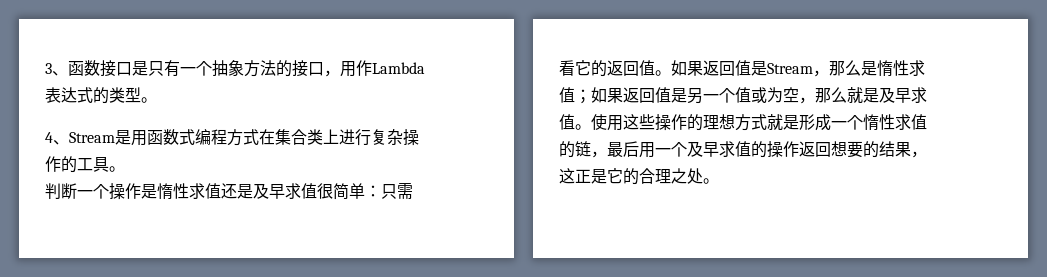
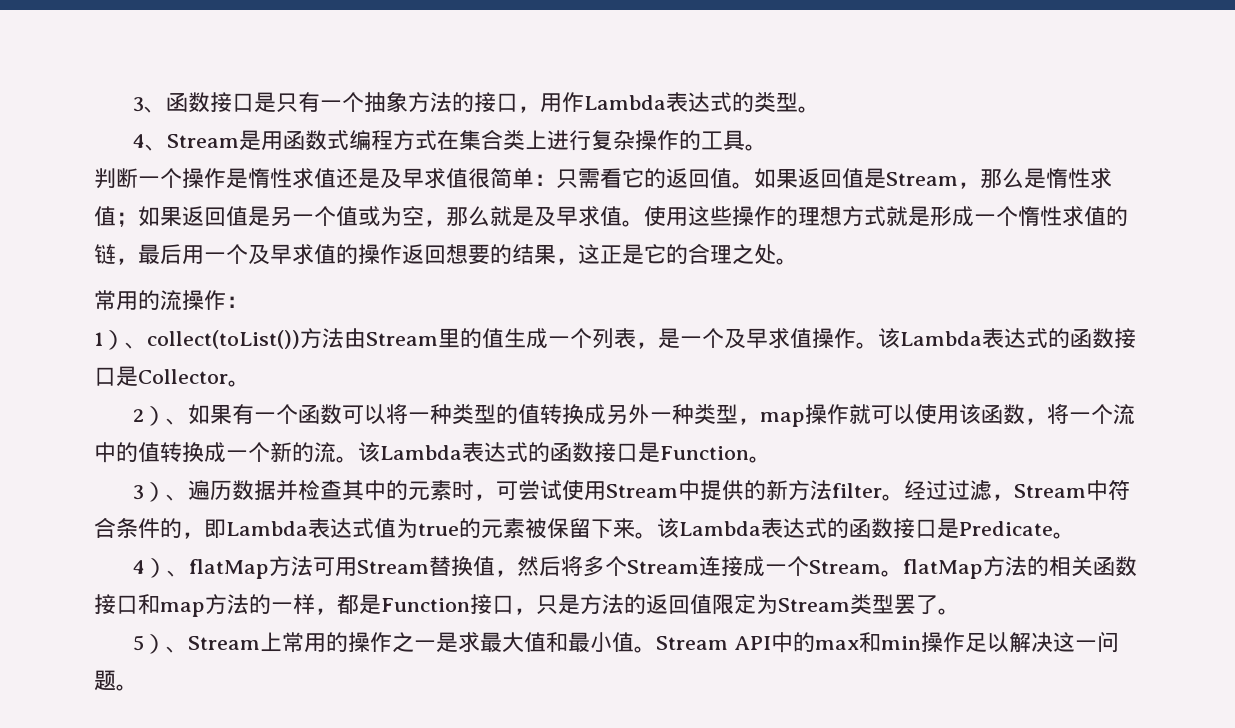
+ 常用的流操作：
+ 1）、collect(toList())方法由Stream里的值生成一个列表，是一个及早求值操作。该Lambda表达式的函数接口是Collector。
+ 2）、如果有一个函数可以将一种类型的值转换成另外一种类型，map操作就可以使用该函数，将一个流中的值转换成一个新的流。该Lambda表达式的函数接口是Function。
+ 3）、遍历数据并检查其中的元素时，可尝试使用Stream中提供的新方法filter。经过过滤，Stream中符合条件的，即Lambda表达式值为true的元素被保留下来。该Lambda表达式的函数接口是Predicate。
+ 4）、flatMap方法可用Stream替换值，然后将多个Stream连接成一个Stream。flatMap方法的相关函数接口和map方法的一样，都是Function接口，只是方法的返回值限定为Stream类型罢了。
+ 5）、Stream上常用的操作之一是求最大值和最小值。Stream API中的max和min操作足以解决这一问题。

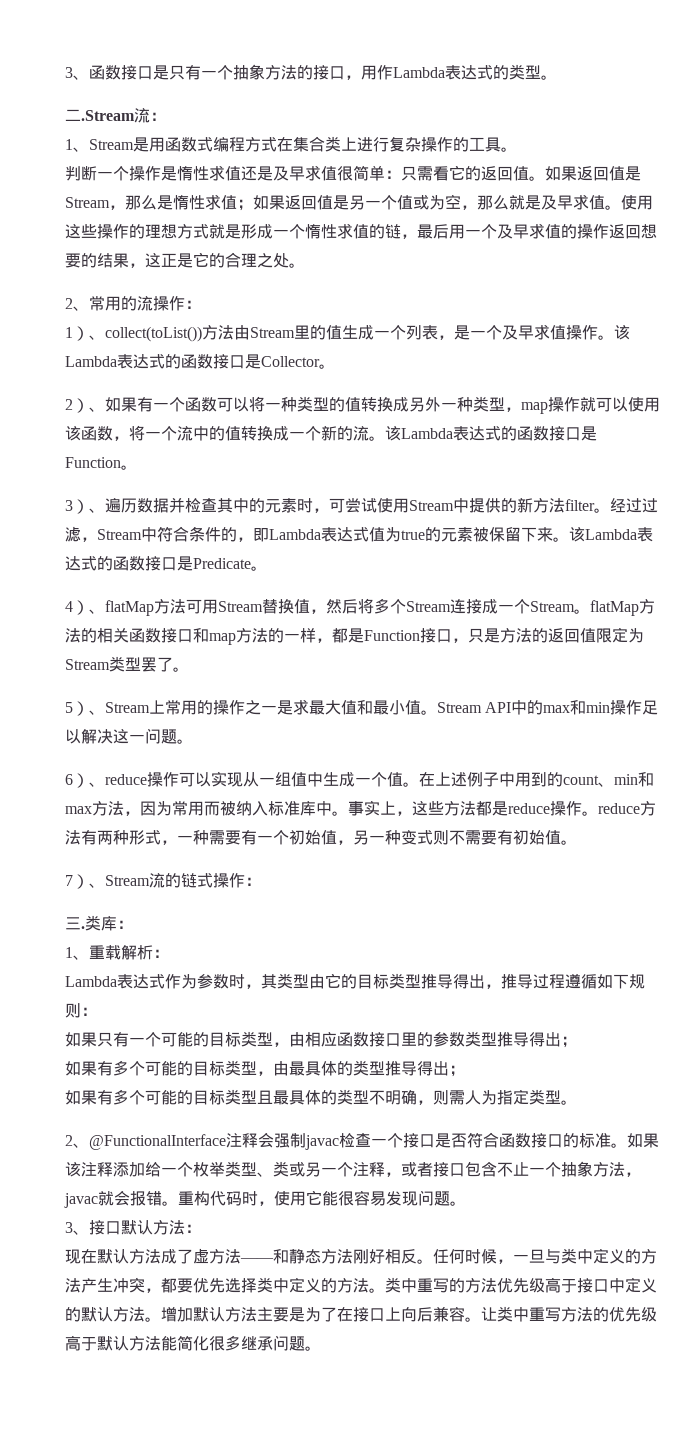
- 4、Stream是用函数式编程方式在集合类上进行复杂操作的工具。
+ 二.Stream流：
+ 1、Stream是用函数式编程方式在集合类上进行复杂操作的工具。
- 常用的流操作：
+ 2、常用的流操作：
+ 6）、reduce操作可以实现从一组值中生成一个值。在上述例子中用到的count、min和max方法，因为常用而被纳入标准库中。事实上，这些方法都是reduce操作。reduce方法有两种形式，一种需要有一个初始值，另一种变式则不需要有初始值。
+ 7）、Stream流的链式操作：
+ 三.类库：
+ 1、重载解析：
+ Lambda表达式作为参数时，其类型由它的目标类型推导得出，推导过程遵循如下规则：
+ 如果只有一个可能的目标类型，由相应函数接口里的参数类型推导得出；
+ 如果有多个可能的目标类型，由最具体的类型推导得出；
+ 如果有多个可能的目标类型且最具体的类型不明确，则需人为指定类型。
+ 2、@FunctionalInterface注释会强制javac检查一个接口是否符合函数接口的标准。如果该注释添加给一个枚举类型、类或另一个注释，或者接口包含不止一个抽象方法，javac就会报错。重构代码时，使用它能很容易发现问题。
+ 3、接口默认方法：
+ 现在默认方法成了虚方法——和静态方法刚好相反。任何时候，一旦与类中定义的方法产生冲突，都要优先选择类中定义的方法。类中重写的方法优先级高于接口中定义的默认方法。增加默认方法主要是为了在接口上向后兼容。让类中重写方法的优先级高于默认方法能简化很多继承问题。

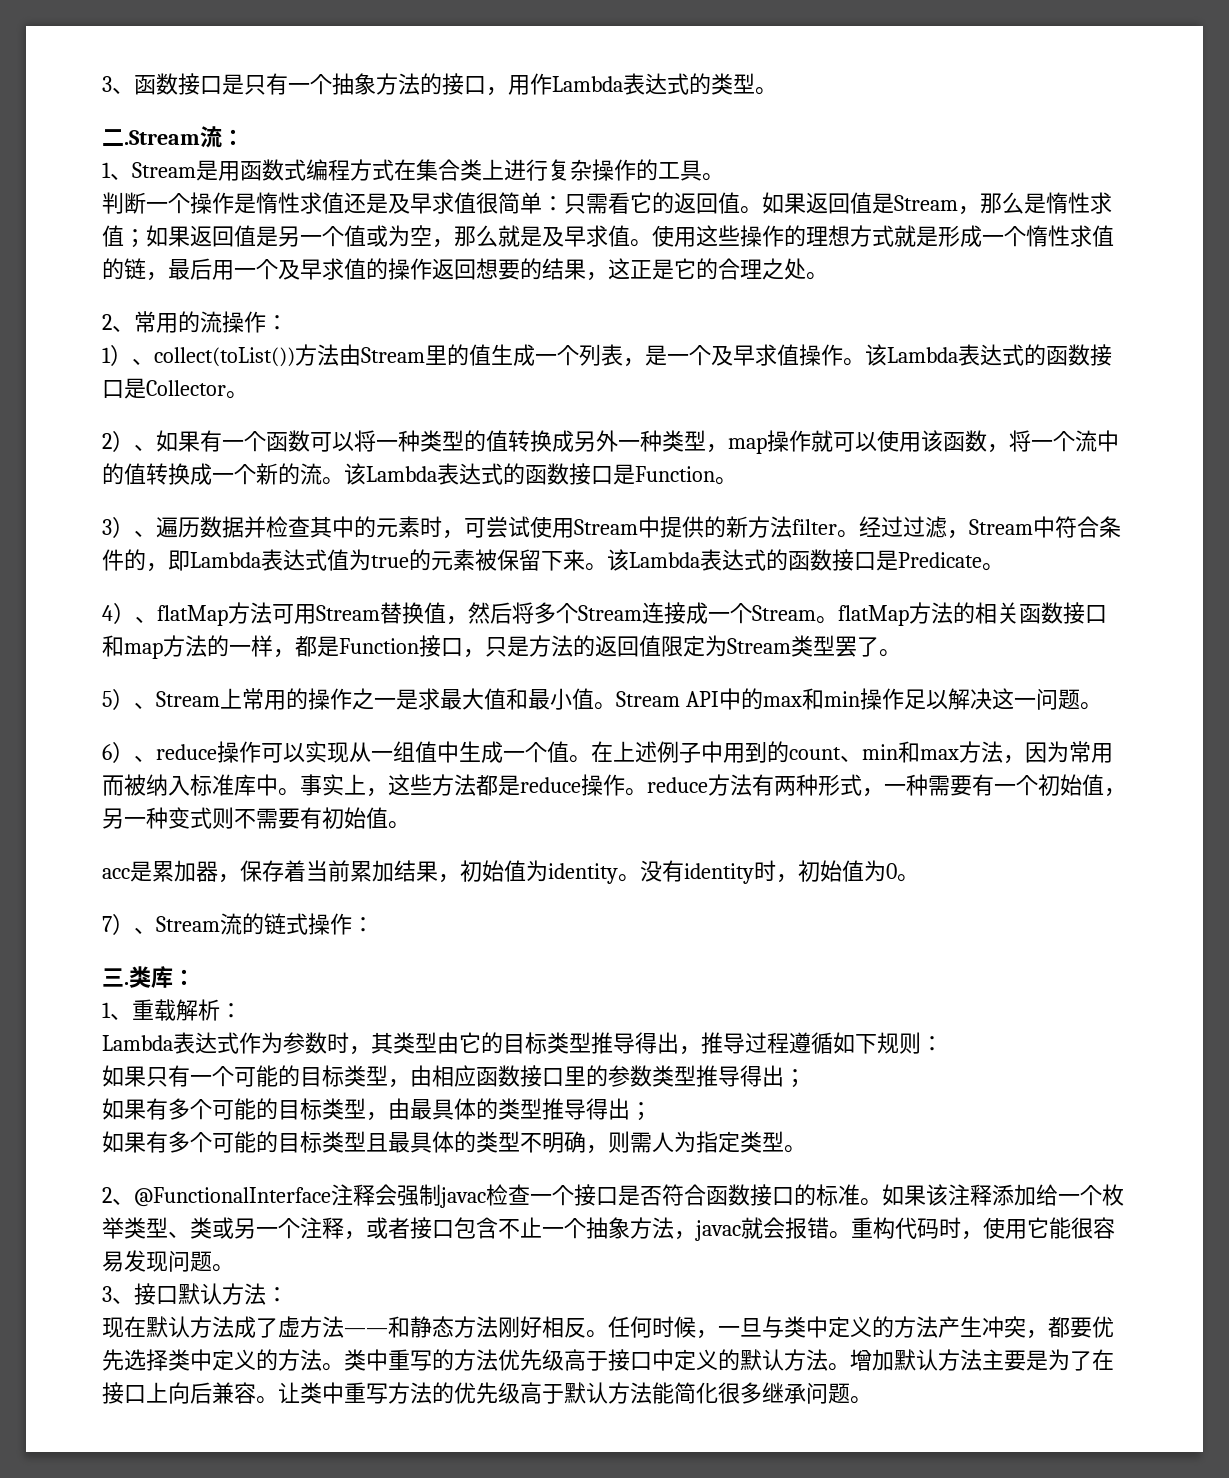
+ acc是累加器，保存着当前累加结果，初始值为identity。没有identity时，初始值为0。

